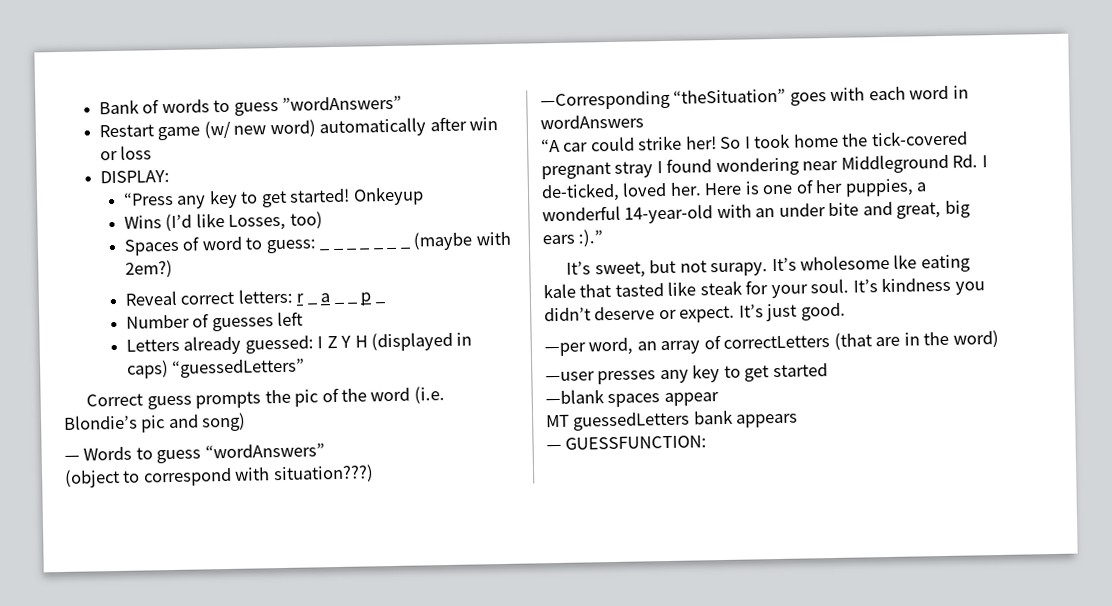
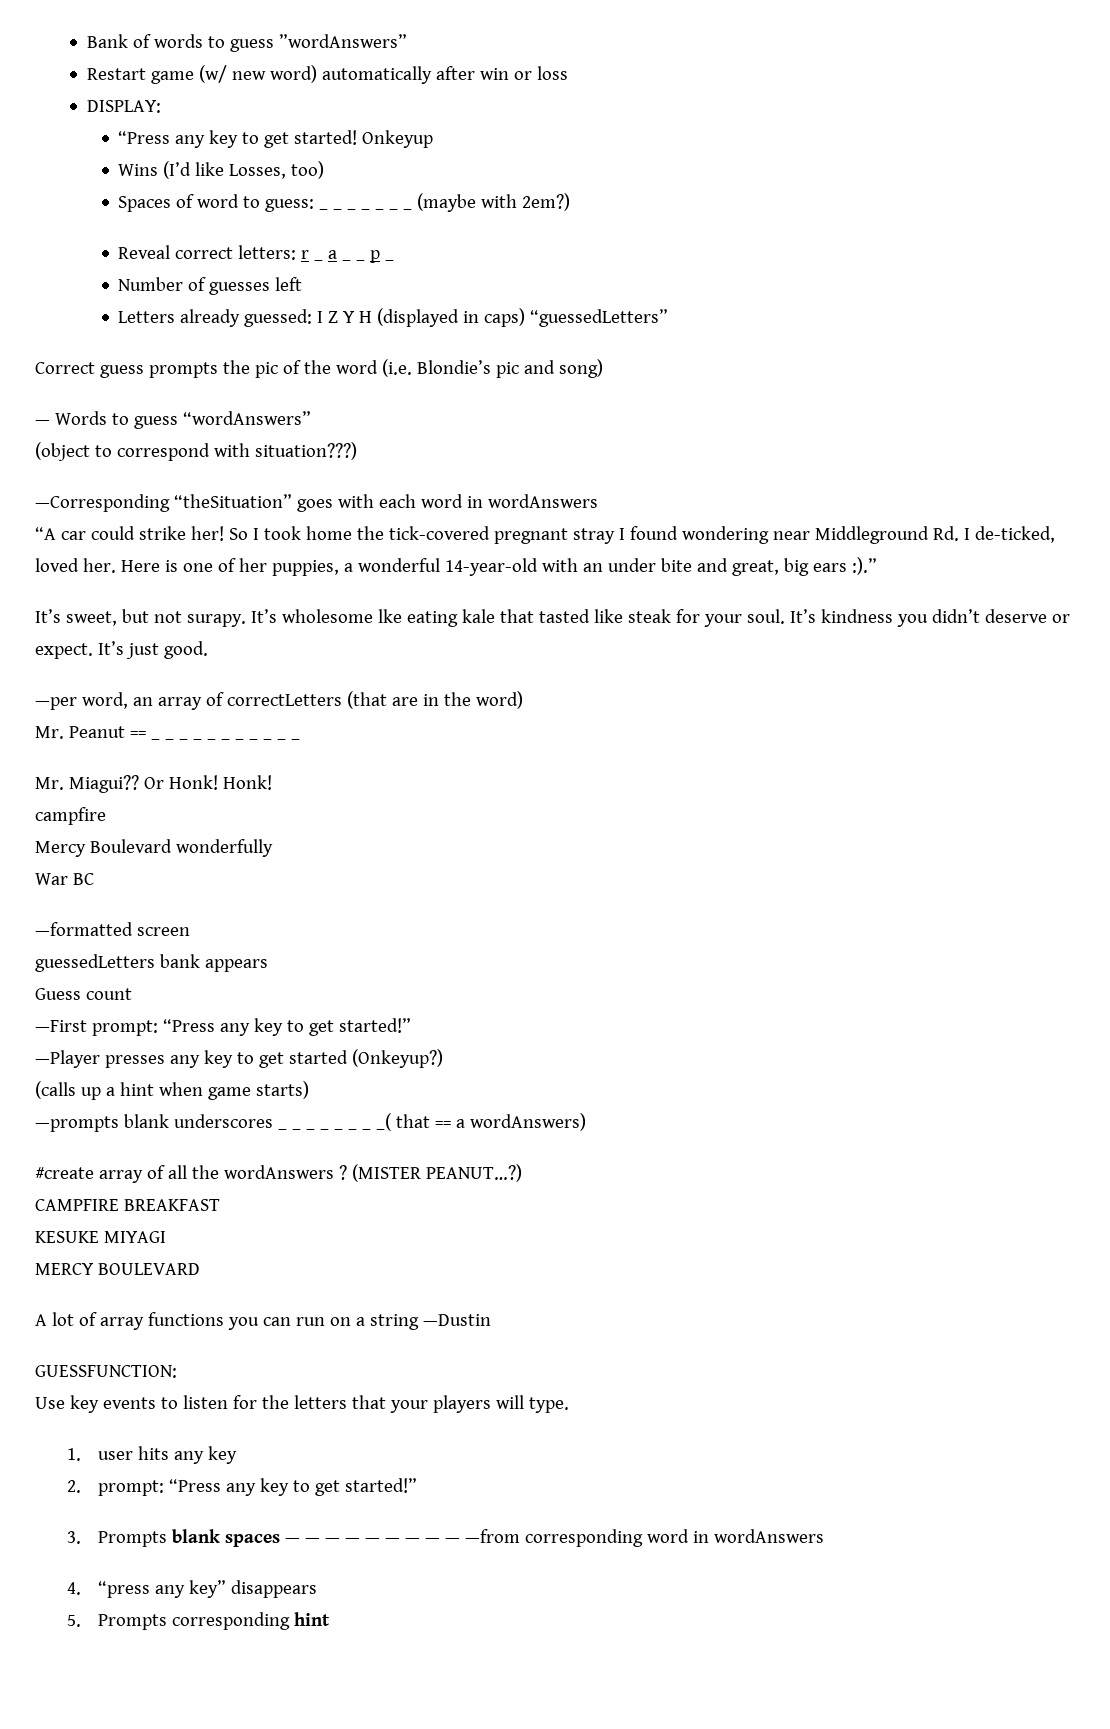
- —user presses any key to get started
- —blank spaces appear
- MT guessedLetters bank appears
- — GUESSFUNCTION:
+ Mr. Peanut == _ _ _ _ _ _ _ _ _ _ _
+ Mr. Miagui?? Or Honk! Honk!
+ campfire
+ Mercy Boulevard wonderfully
+ War BC
+ —formatted screen
+ guessedLetters bank appears
+ Guess count
+ —First prompt: “Press any key to get started!”
+ —Player presses any key to get started (Onkeyup?)
+ (calls up a hint when game starts)
+ —prompts blank underscores _ _ _ _ _ _ _ _( that == a wordAnswers)
+ #create array of all the wordAnswers ? (MISTER PEANUT…?)
+ CAMPFIRE BREAKFAST
+ KESUKE MIYAGI
+ MERCY BOULEVARD
+ A lot of array functions you can run on a string —Dustin
+ GUESSFUNCTION:
+ Use key events to listen for the letters that your players will type.
+ 1. user hits any key
+ 2. prompt: “Press any key to get started!”
+ 3. Prompts blank spaces — — — — — — — — — —from corresponding word in wordAnswers
+ 4. “press any key” disappears
+ 5. Prompts corresponding hint

